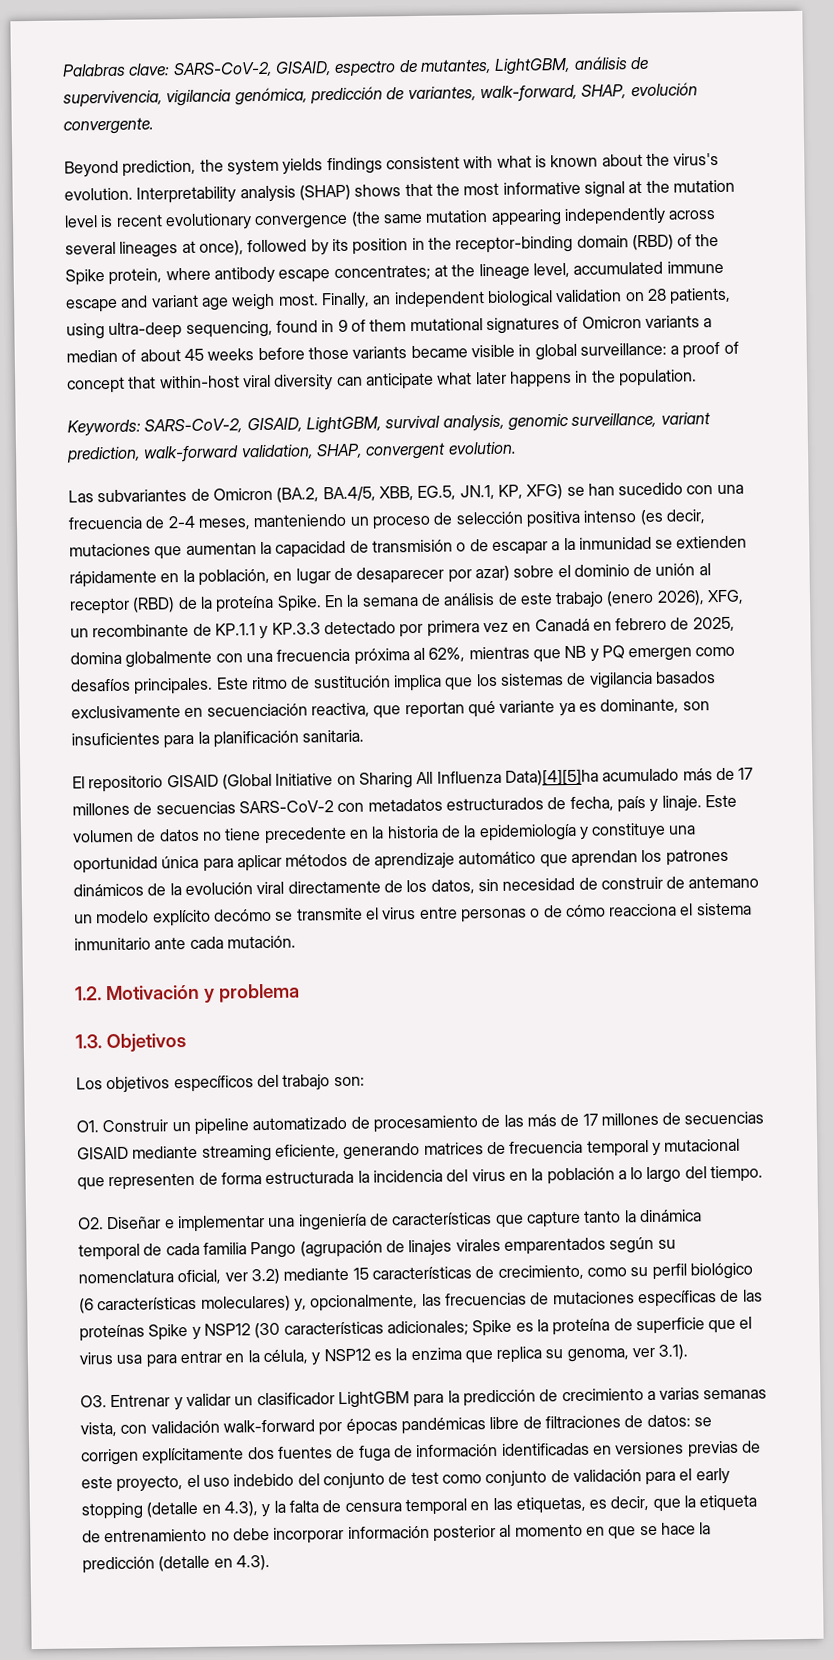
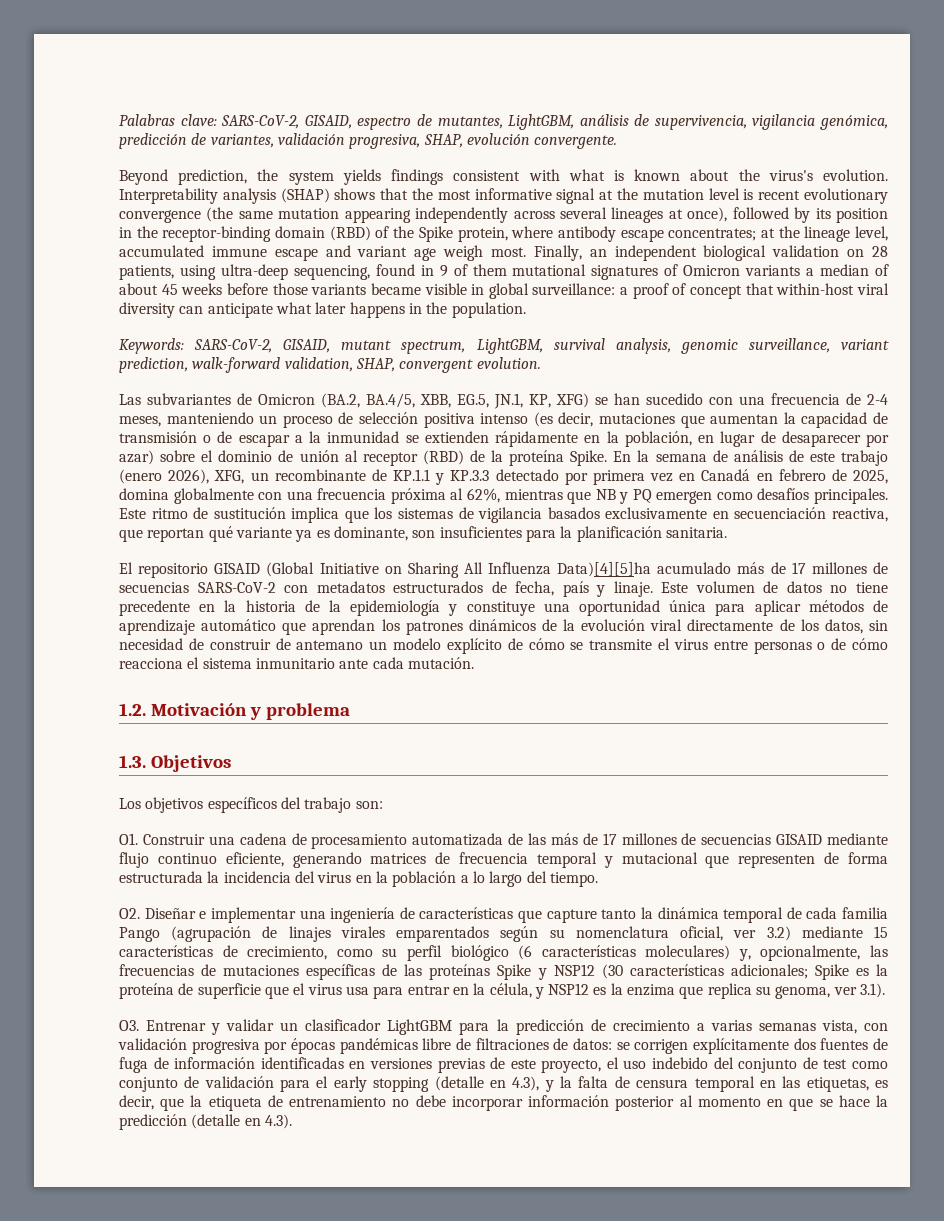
- Palabras clave: SARS-CoV-2, GISAID, espectro de mutantes, LightGBM, análisis de supervivencia, vigilancia genómica, predicción de variantes, walk-forward, SHAP, evolución convergente.
+ Palabras clave: SARS-CoV-2, GISAID, espectro de mutantes, LightGBM, análisis de supervivencia, vigilancia genómica, predicción de variantes, validación progresiva, SHAP, evolución convergente.
- Keywords: SARS-CoV-2, GISAID, LightGBM, survival analysis, genomic surveillance, variant prediction, walk-forward validation, SHAP, convergent evolution.
+ Keywords: SARS-CoV-2, GISAID, mutant spectrum, LightGBM, survival analysis, genomic surveillance, variant prediction, walk-forward validation, SHAP, convergent evolution.
- Este volumen de datos no tiene precedente en la historia de la epidemiología y constituye una oportunidad única para aplicar métodos de aprendizaje automático que aprendan los patrones dinámicos de la evolución viral directamente de los datos, sin necesidad de construir de antemano un modelo explícito decómo se transmite el virus entre personas o de cómo reacciona el sistema inmunitario ante cada mutación.
+ Este volumen de datos no tiene precedente en la historia de la epidemiología y constituye una oportunidad única para aplicar métodos de aprendizaje automático que aprendan los patrones dinámicos de la evolución viral directamente de los datos, sin necesidad de construir de antemano un modelo explícito de cómo se transmite el virus entre personas o de cómo reacciona el sistema inmunitario ante cada mutación.
- O1. Construir un pipeline automatizado de procesamiento de las más de 17 millones de secuencias GISAID mediante streaming eficiente, generando matrices de frecuencia temporal y mutacional que representen de forma estructurada la incidencia del virus en la población a lo largo del tiempo.
+ O1. Construir una cadena de procesamiento automatizada de las más de 17 millones de secuencias GISAID mediante flujo continuo eficiente, generando matrices de frecuencia temporal y mutacional que representen de forma estructurada la incidencia del virus en la población a lo largo del tiempo.
- O3. Entrenar y validar un clasificador LightGBM para la predicción de crecimiento a varias semanas vista, con validación walk-forward por épocas pandémicas libre de filtraciones de datos:
+ O3. Entrenar y validar un clasificador LightGBM para la predicción de crecimiento a varias semanas vista, con validación progresiva por épocas pandémicas libre de filtraciones de datos:

